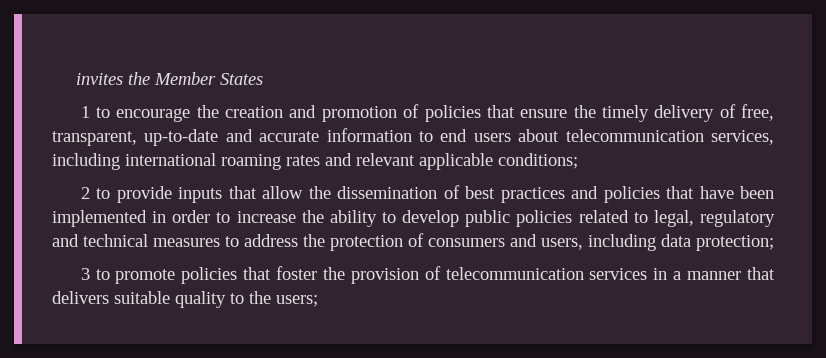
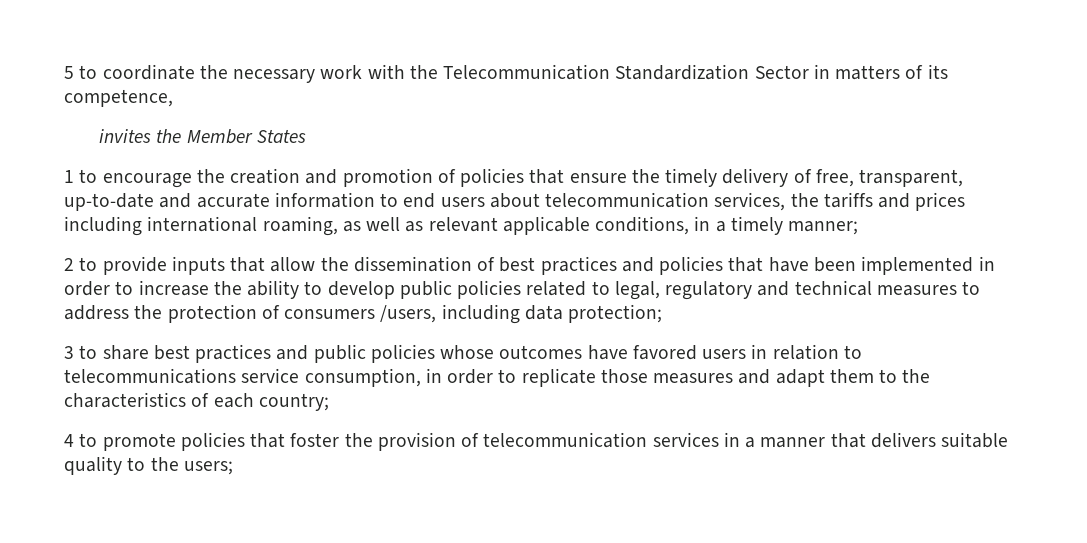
+ 5 to coordinate the necessary work with the Telecommunication Standardization Sector in matters of its competence,
- 1 to encourage the creation and promotion of policies that ensure the timely delivery of free, transparent, up-to-date and accurate information to end users about telecommunication services, including international roaming rates and relevant applicable conditions;
+ 1 to encourage the creation and promotion of policies that ensure the timely delivery of free, transparent, up-to-date and accurate information to end users about telecommunication services, the tariffs and prices including international roaming, as well as relevant applicable conditions, in a timely manner;
- 2 to provide inputs that allow the dissemination of best practices and policies that have been implemented in order to increase the ability to develop public policies related to legal, regulatory and technical measures to address the protection of consumers and users, including data protection;
+ 2 to provide inputs that allow the dissemination of best practices and policies that have been implemented in order to increase the ability to develop public policies related to legal, regulatory and technical measures to address the protection of consumers /users, including data protection;
- 3 to promote policies that foster the provision of telecommunication services in a manner that delivers suitable quality to the users;
+ 3 to share best practices and public policies whose outcomes have favored users in relation to telecommunications service consumption, in order to replicate those measures and adapt them to the characteristics of each country;
+ 4 to promote policies that foster the provision of telecommunication services in a manner that delivers suitable quality to the users;

